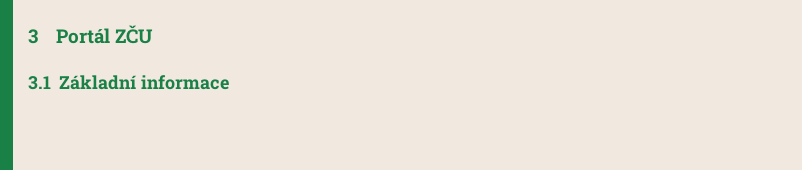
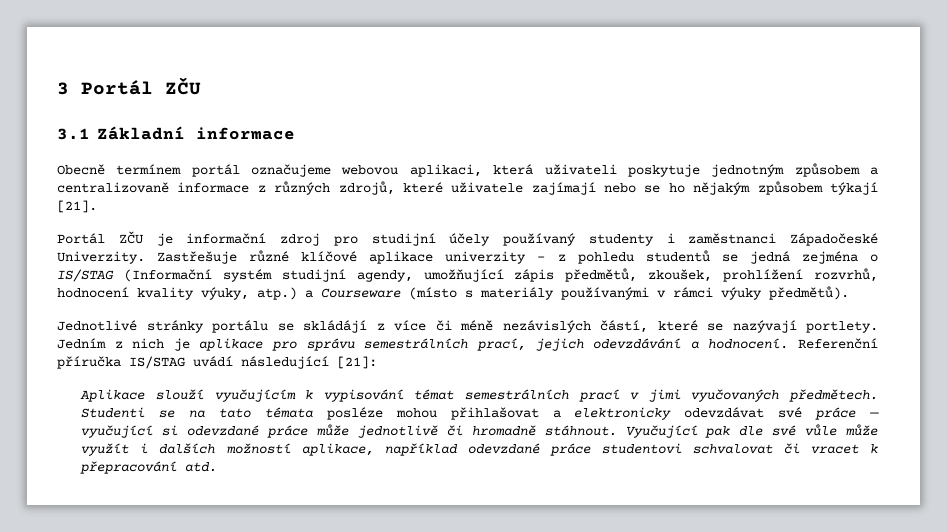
+ Obecně termínem portál označujeme webovou aplikaci, která uživateli poskytuje jednotným způsobem a centralizovaně informace z různých zdrojů, které uživatele zajímají nebo se ho nějakým způsobem týkají [21].
+ Portál ZČU je informační zdroj pro studijní účely používaný studenty i zaměstnanci Západočeské Univerzity. Zastřešuje různé klíčové aplikace univerzity – z pohledu studentů se jedná zejména o IS/STAG (Informační systém studijní agendy, umožňující zápis předmětů, zkoušek, prohlížení rozvrhů, hodnocení kvality výuky, atp.) a Courseware (místo s materiály používanými v rámci výuky předmětů).
+ Jednotlivé stránky portálu se skládájí z více či méně nezávislých částí, které se nazývají portlety. Jedním z nich je aplikace pro správu semestrálních prací, jejich odevzdávání a hodnocení. Referenční příručka IS/STAG uvádí následující [21]:
+ Aplikace slouží vyučujícím k vypisování témat semestrálních prací v jimi vyučovaných předmětech. Studenti se na tato témata posléze mohou přihlašovat a elektronicky odevzdávat své práce — vyučující si odevzdané práce může jednotlivě či hromadně stáhnout. Vyučující pak dle své vůle může využít i dalších možností aplikace, například odevzdané práce studentovi schvalovat či vracet k přepracování atd.

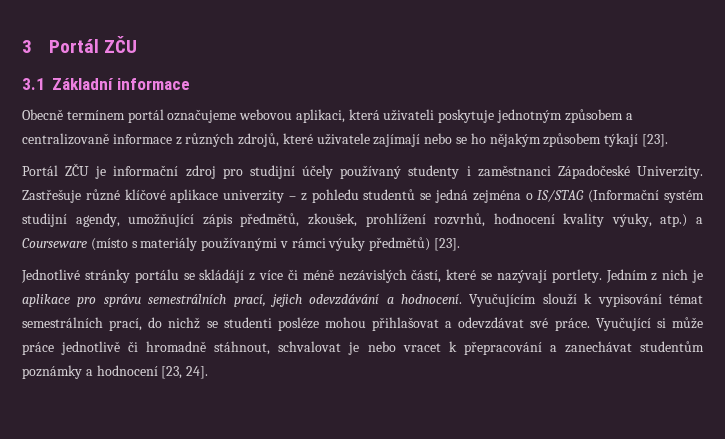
- Obecně termínem portál označujeme webovou aplikaci, která uživateli poskytuje jednotným způsobem a centralizovaně informace z různých zdrojů, které uživatele zajímají nebo se ho nějakým způsobem týkají [21].
+ Obecně termínem portál označujeme webovou aplikaci, která uživateli poskytuje jednotným způsobem a centralizovaně informace z různých zdrojů, které uživatele zajímají nebo se ho nějakým způsobem týkají [23].
- Zastřešuje různé klíčové aplikace univerzity – z pohledu studentů se jedná zejména o IS/STAG (Informační systém studijní agendy, umožňující zápis předmětů, zkoušek, prohlížení rozvrhů, hodnocení kvality výuky, atp.) a Courseware (místo s materiály používanými v rámci výuky předmětů).
+ Zastřešuje různé klíčové aplikace univerzity – z pohledu studentů se jedná zejména o IS/STAG (Informační systém studijní agendy, umožňující zápis předmětů, zkoušek, prohlížení rozvrhů, hodnocení kvality výuky, atp.) a Courseware (místo s materiály používanými v rámci výuky předmětů) [23].
- Referenční příručka IS/STAG uvádí následující [21]:
- Aplikace slouží vyučujícím k vypisování témat semestrálních prací v jimi vyučovaných předmětech. Studenti se na tato témata posléze mohou přihlašovat a elektronicky odevzdávat své práce — vyučující si odevzdané práce může jednotlivě či hromadně stáhnout. Vyučující pak dle své vůle může využít i dalších možností aplikace, například odevzdané práce studentovi schvalovat či vracet k přepracování atd.
+ Vyučujícím slouží k vypisování témat semestrálních prací, do nichž se studenti posléze mohou přihlašovat a odevzdávat své práce. Vyučující si může práce jednotlivě či hromadně stáhnout, schvalovat je nebo vracet k přepracování a zanechávat studentům poznámky a hodnocení [23, 24].

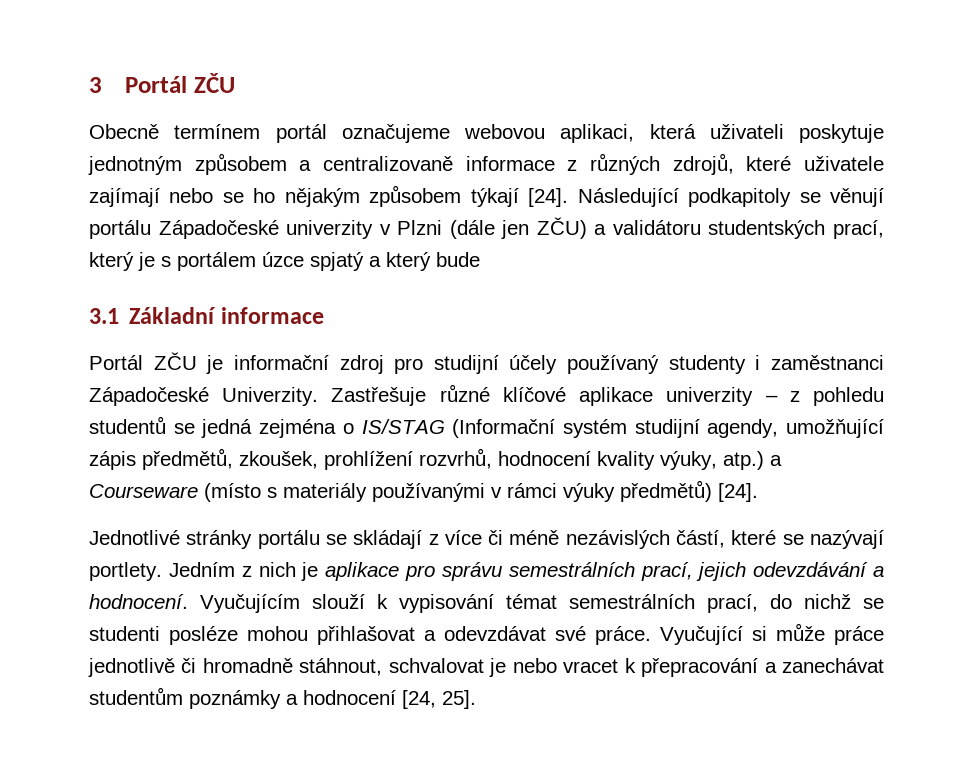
- 3.1 Základní informace
- Obecně termínem portál označujeme webovou aplikaci, která uživateli poskytuje jednotným způsobem a centralizovaně informace z různých zdrojů, které uživatele zajímají nebo se ho nějakým způsobem týkají [23].
+ Obecně termínem portál označujeme webovou aplikaci, která uživateli poskytuje jednotným způsobem a centralizovaně informace z různých zdrojů, které uživatele zajímají nebo se ho nějakým způsobem týkají [24]. Následující podkapitoly se věnují portálu Západočeské univerzity v Plzni (dále jen ZČU) a validátoru studentských prací, který je s portálem úzce spjatý a který bude
+ 3.1 Základní informace
- Zastřešuje různé klíčové aplikace univerzity – z pohledu studentů se jedná zejména o IS/STAG (Informační systém studijní agendy, umožňující zápis předmětů, zkoušek, prohlížení rozvrhů, hodnocení kvality výuky, atp.) a Courseware (místo s materiály používanými v rámci výuky předmětů) [23].
+ Zastřešuje různé klíčové aplikace univerzity – z pohledu studentů se jedná zejména o IS/STAG (Informační systém studijní agendy, umožňující zápis předmětů, zkoušek, prohlížení rozvrhů, hodnocení kvality výuky, atp.) a Courseware (místo s materiály používanými v rámci výuky předmětů) [24].
- Jednotlivé stránky portálu se skládájí z více či méně nezávislých částí, které se nazývají portlety.
+ Jednotlivé stránky portálu se skládají z více či méně nezávislých částí, které se nazývají portlety.
- Vyučující si může práce jednotlivě či hromadně stáhnout, schvalovat je nebo vracet k přepracování a zanechávat studentům poznámky a hodnocení [23, 24].
+ Vyučující si může práce jednotlivě či hromadně stáhnout, schvalovat je nebo vracet k přepracování a zanechávat studentům poznámky a hodnocení [24, 25].

